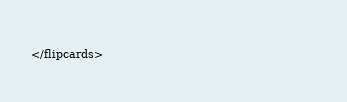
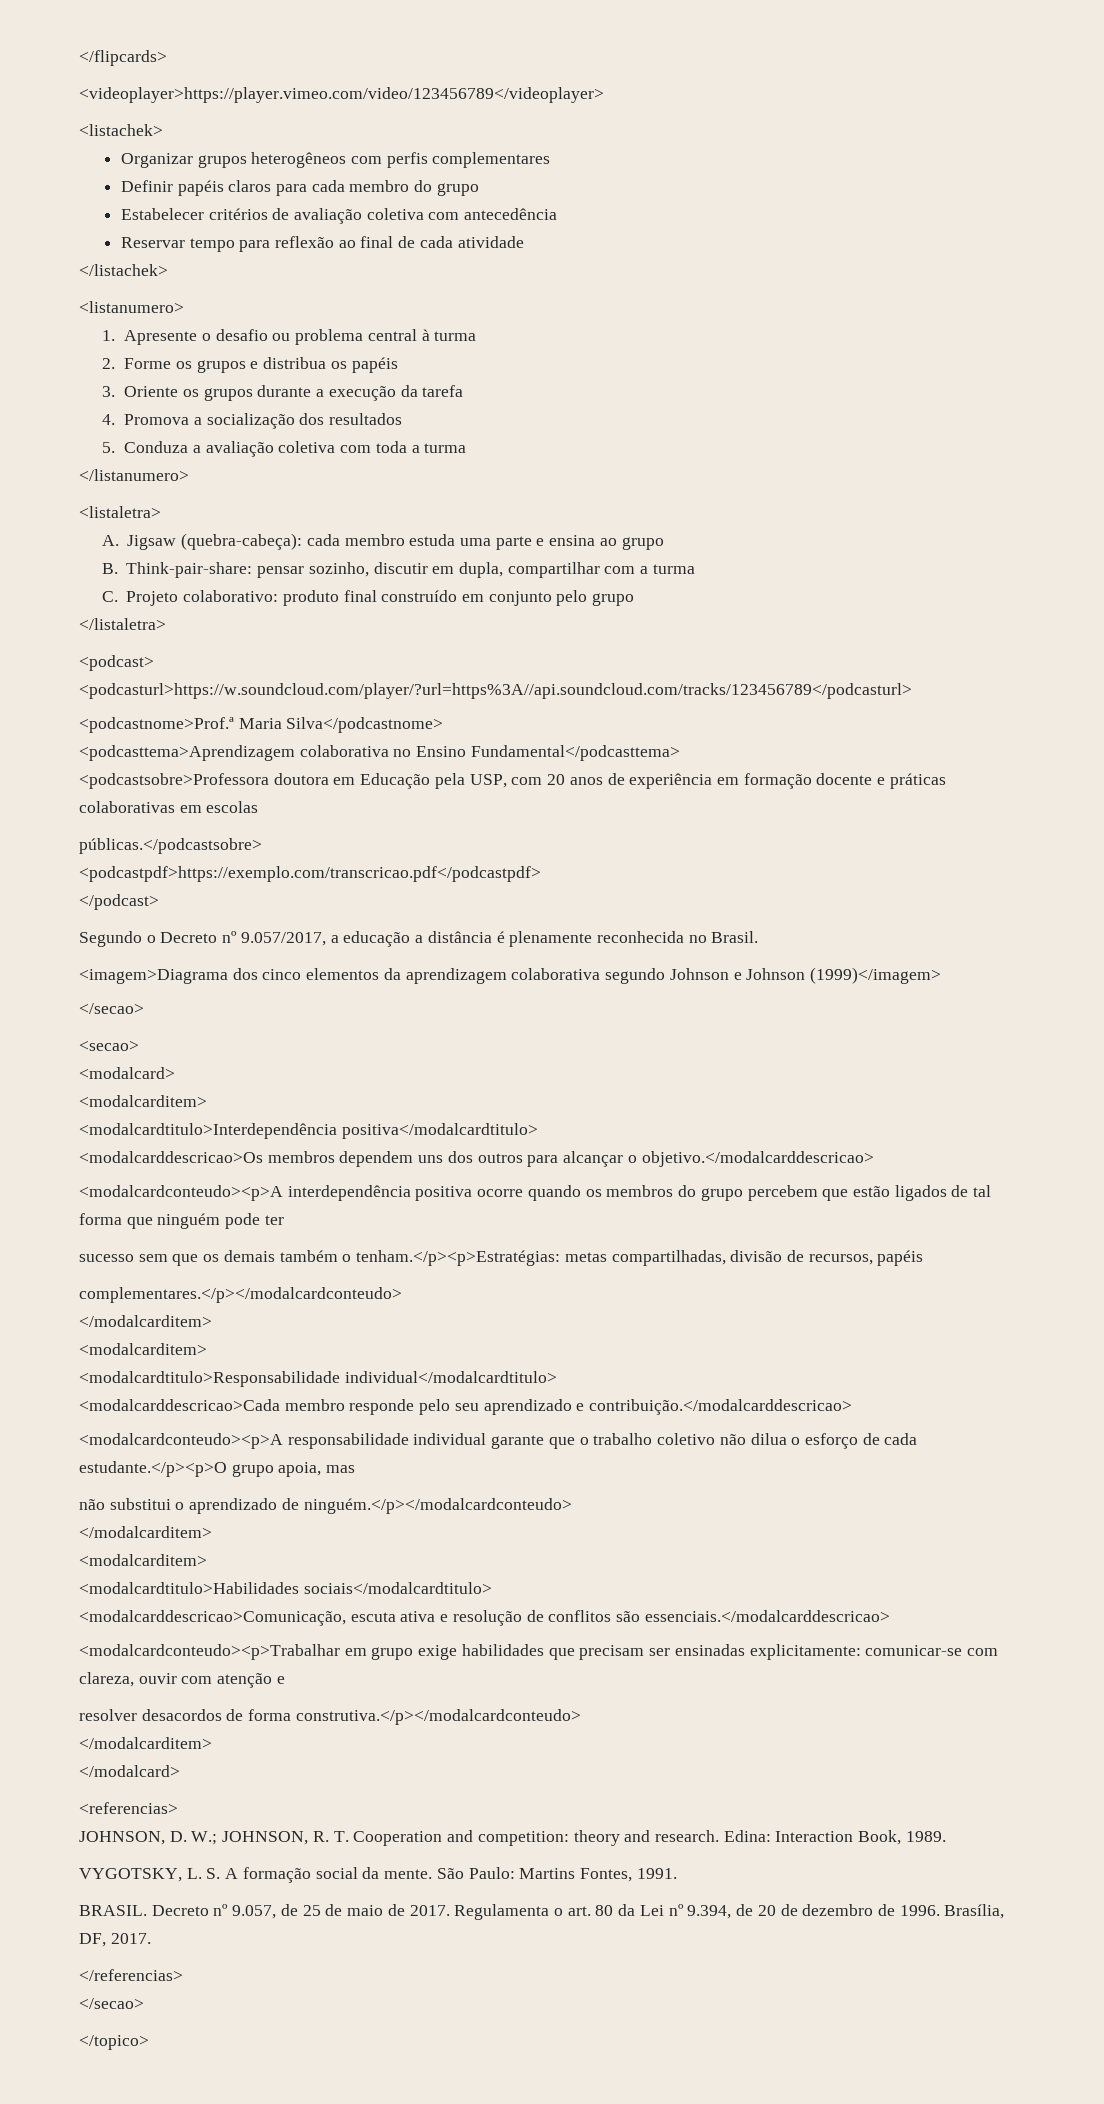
+ <videoplayer>https://player.vimeo.com/video/123456789</videoplayer>
+ <listachek>
+ Organizar grupos heterogêneos com perfis complementares
+ Definir papéis claros para cada membro do grupo
+ Estabelecer critérios de avaliação coletiva com antecedência
+ Reservar tempo para reflexão ao final de cada atividade
+ </listachek>
+ <listanumero>
+ 1. Apresente o desafio ou problema central à turma
+ 2. Forme os grupos e distribua os papéis
+ 3. Oriente os grupos durante a execução da tarefa
+ 4. Promova a socialização dos resultados
+ 5. Conduza a avaliação coletiva com toda a turma
+ </listanumero>
+ <listaletra>
+ A. Jigsaw (quebra-cabeça): cada membro estuda uma parte e ensina ao grupo
+ B. Think-pair-share: pensar sozinho, discutir em dupla, compartilhar com a turma
+ C. Projeto colaborativo: produto final construído em conjunto pelo grupo
+ </listaletra>
+ <podcast>
+ <podcasturl>https://w.soundcloud.com/player/?url=https%3A//api.soundcloud.com/tracks/123456789</podcasturl>
+ <podcastnome>Prof.ª Maria Silva</podcastnome>
+ <podcasttema>Aprendizagem colaborativa no Ensino Fundamental</podcasttema>
+ <podcastsobre>Professora doutora em Educação pela USP, com 20 anos de experiência em formação docente e práticas colaborativas em escolas
+ públicas.</podcastsobre>
+ <podcastpdf>https://exemplo.com/transcricao.pdf</podcastpdf>
+ </podcast>
+ Segundo o Decreto nº 9.057/2017, a educação a distância é plenamente reconhecida no Brasil.
+ <imagem>Diagrama dos cinco elementos da aprendizagem colaborativa segundo Johnson e Johnson (1999)</imagem>
+ </secao>
+ <secao>
+ <modalcard>
+ <modalcarditem>
+ <modalcardtitulo>Interdependência positiva</modalcardtitulo>
+ <modalcarddescricao>Os membros dependem uns dos outros para alcançar o objetivo.</modalcarddescricao>
+ <modalcardconteudo><p>A interdependência positiva ocorre quando os membros do grupo percebem que estão ligados de tal forma que ninguém pode ter
+ sucesso sem que os demais também o tenham.</p><p>Estratégias: metas compartilhadas, divisão de recursos, papéis
+ complementares.</p></modalcardconteudo>
+ </modalcarditem>
+ <modalcarditem>
+ <modalcardtitulo>Responsabilidade individual</modalcardtitulo>
+ <modalcarddescricao>Cada membro responde pelo seu aprendizado e contribuição.</modalcarddescricao>
+ <modalcardconteudo><p>A responsabilidade individual garante que o trabalho coletivo não dilua o esforço de cada estudante.</p><p>O grupo apoia, mas
+ não substitui o aprendizado de ninguém.</p></modalcardconteudo>
+ </modalcarditem>
+ <modalcarditem>
+ <modalcardtitulo>Habilidades sociais</modalcardtitulo>
+ <modalcarddescricao>Comunicação, escuta ativa e resolução de conflitos são essenciais.</modalcarddescricao>
+ <modalcardconteudo><p>Trabalhar em grupo exige habilidades que precisam ser ensinadas explicitamente: comunicar-se com clareza, ouvir com atenção e
+ resolver desacordos de forma construtiva.</p></modalcardconteudo>
+ </modalcarditem>
+ </modalcard>
+ <referencias>
+ JOHNSON, D. W.; JOHNSON, R. T. Cooperation and competition: theory and research. Edina: Interaction Book, 1989.
+ VYGOTSKY, L. S. A formação social da mente. São Paulo: Martins Fontes, 1991.
+ BRASIL. Decreto nº 9.057, de 25 de maio de 2017. Regulamenta o art. 80 da Lei nº 9.394, de 20 de dezembro de 1996. Brasília, DF, 2017.
+ </referencias>
+ </secao>
+ </topico>

